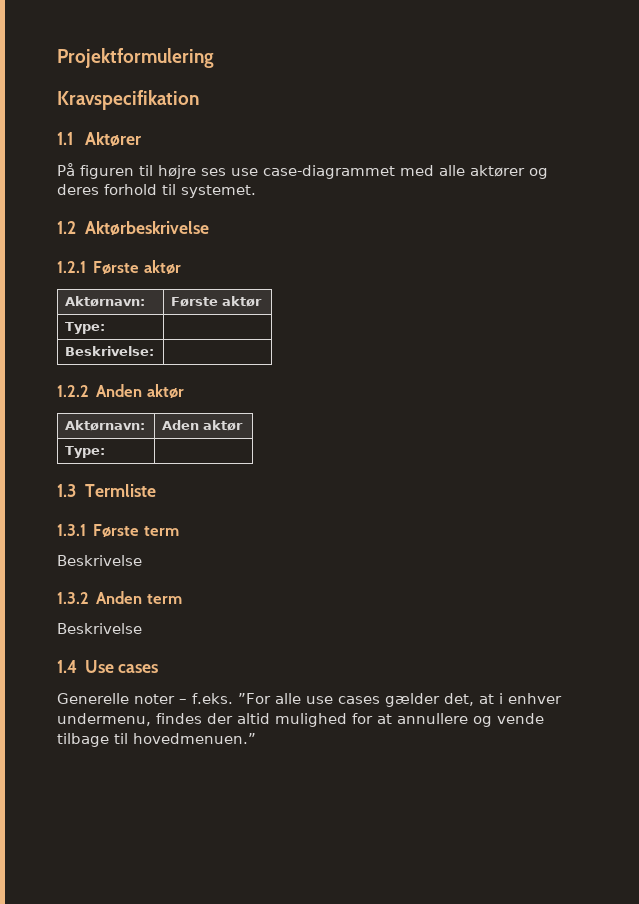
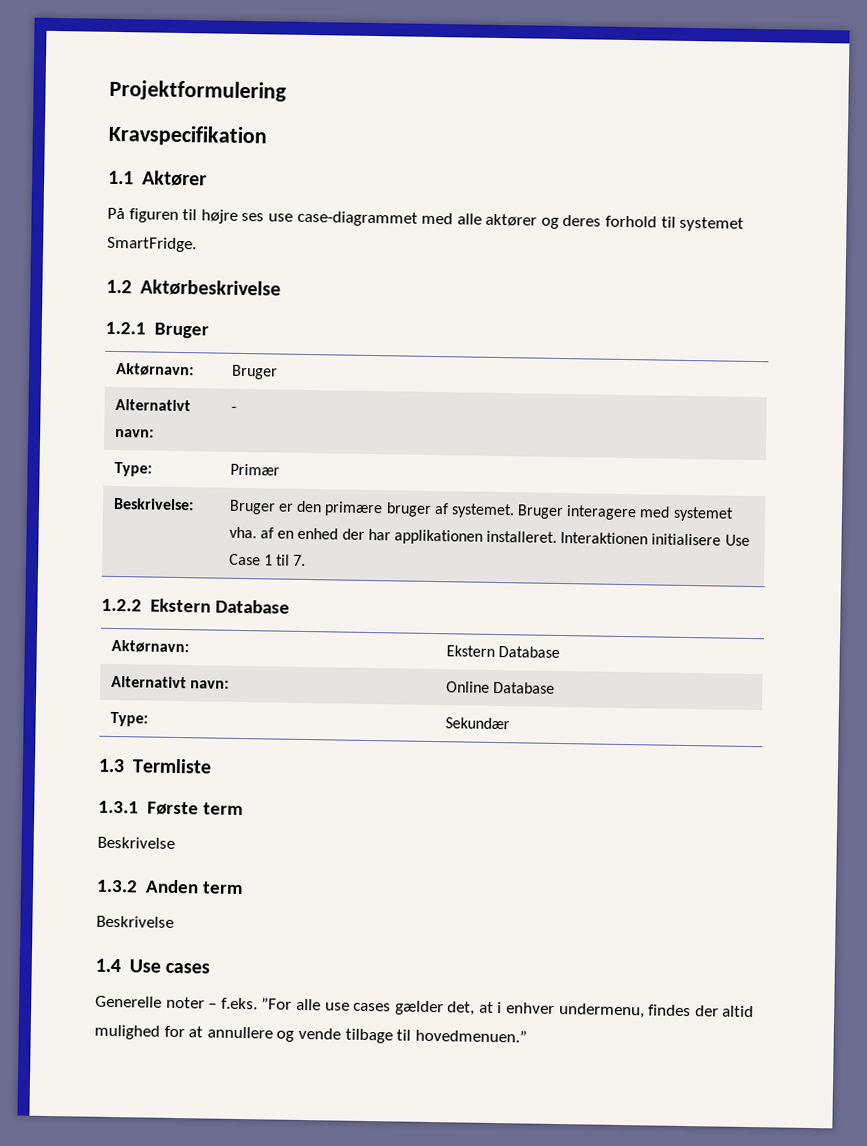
- På figuren til højre ses use case-diagrammet med alle aktører og deres forhold til systemet.
+ På figuren til højre ses use case-diagrammet med alle aktører og deres forhold til systemet SmartFridge.
- 1.2.1 Første aktør
- Aktørnavn: | Første aktør
- Type: |
+ 1.2.1 Bruger
+ Aktørnavn: | Bruger
+ Alternativt navn: | -
+ Type: | Primær
- Beskrivelse: |
+ Beskrivelse: | Bruger er den primære bruger af systemet. Bruger interagere med systemet vha. af en enhed der har applikationen installeret. Interaktionen initialisere Use Case 1 til 7.
- 1.2.2 Anden aktør
- Aktørnavn: | Aden aktør
- Type: |
+ 1.2.2 Ekstern Database
+ Aktørnavn: | Ekstern Database
+ Alternativt navn: | Online Database
+ Type: | Sekundær

